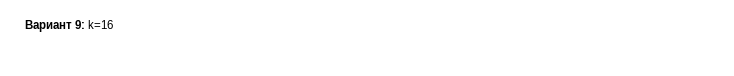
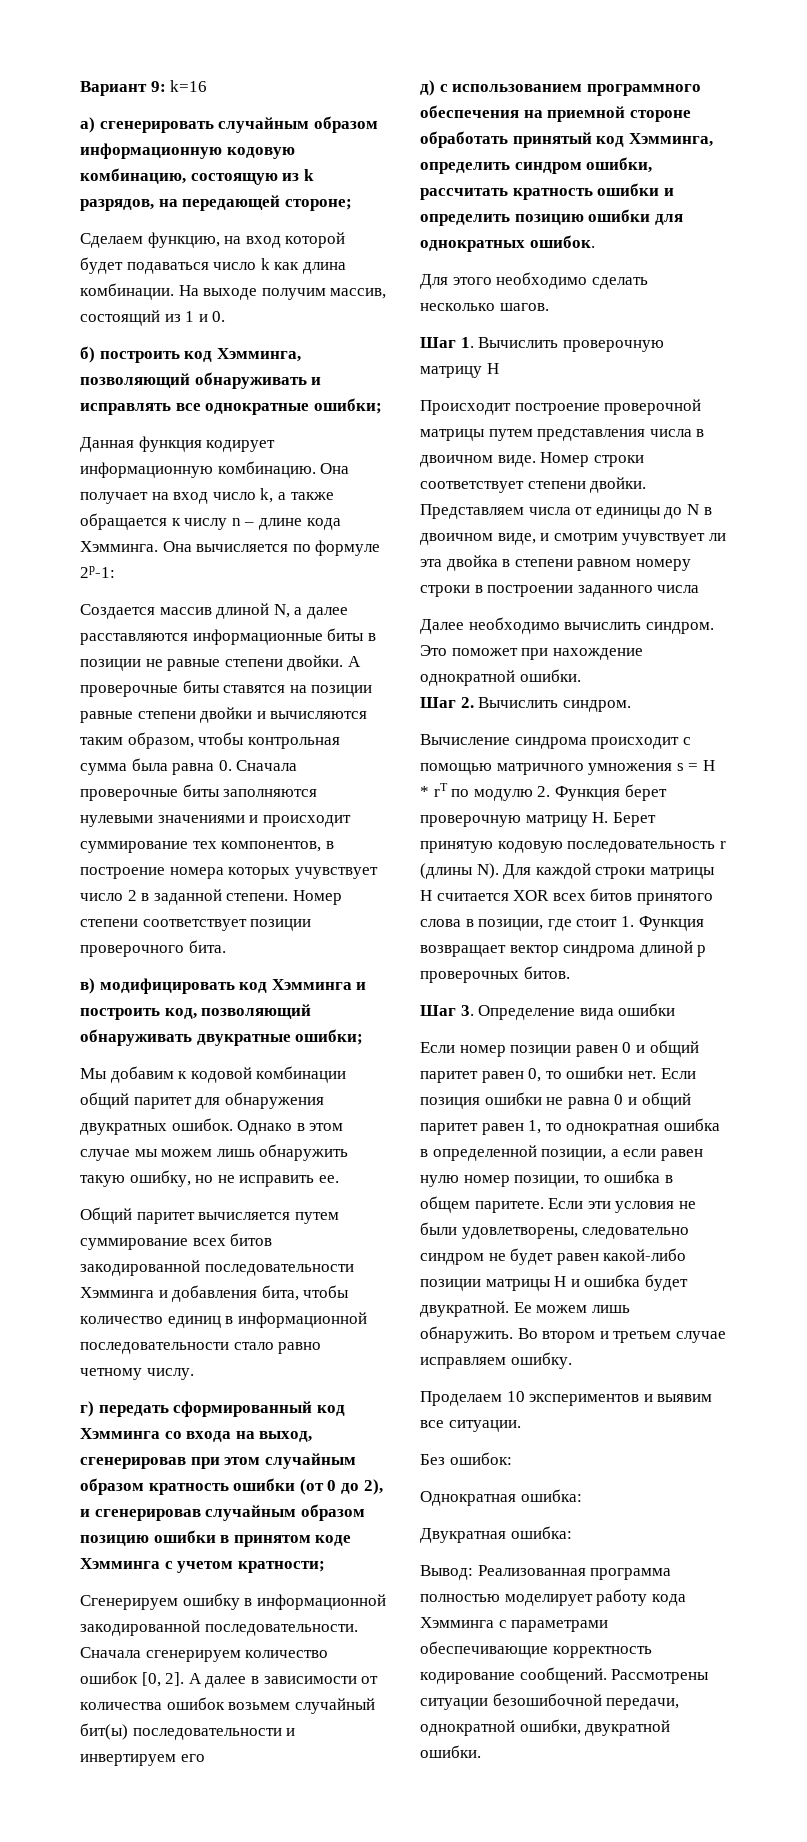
+ а) сгенерировать случайным образом информационную кодовую комбинацию, состоящую из k разрядов, на передающей стороне;
+ Сделаем функцию, на вход которой будет подаваться число k как длина комбинации. На выходе получим массив, состоящий из 1 и 0.
+ б) построить код Хэмминга, позволяющий обнаруживать и исправлять все однократные ошибки;
+ Данная функция кодирует информационную комбинацию. Она получает на вход число k, а также обращается к числу n – длине кода Хэмминга. Она вычисляется по формуле 2p-1:
+ Создается массив длиной N, а далее расставляются информационные биты в позиции не равные степени двойки. А проверочные биты ставятся на позиции равные степени двойки и вычисляются таким образом, чтобы контрольная сумма была равна 0. Сначала проверочные биты заполняются нулевыми значениями и происходит суммирование тех компонентов, в построение номера которых учувствует число 2 в заданной степени. Номер степени соответствует позиции проверочного бита.
+ в) модифицировать код Хэмминга и построить код, позволяющий обнаруживать двукратные ошибки;
+ Мы добавим к кодовой комбинации общий паритет для обнаружения двукратных ошибок. Однако в этом случае мы можем лишь обнаружить такую ошибку, но не исправить ее.
+ Общий паритет вычисляется путем суммирование всех битов закодированной последовательности Хэмминга и добавления бита, чтобы количество единиц в информационной последовательности стало равно четному числу.
+ г) передать сформированный код Хэмминга со входа на выход, сгенерировав при этом случайным образом кратность ошибки (от 0 до 2), и сгенерировав случайным образом позицию ошибки в принятом коде Хэмминга с учетом кратности;
+ Сгенерируем ошибку в информационной закодированной последовательности. Сначала сгенерируем количество ошибок [0, 2]. А далее в зависимости от количества ошибок возьмем случайный бит(ы) последовательности и инвертируем его
+ д) с использованием программного обеспечения на приемной стороне обработать принятый код Хэмминга, определить синдром ошибки, рассчитать кратность ошибки и определить позицию ошибки для однократных ошибок.
+ Для этого необходимо сделать несколько шагов.
+ Шаг 1. Вычислить проверочную матрицу H
+ Происходит построение проверочной матрицы путем представления числа в двоичном виде. Номер строки соответствует степени двойки. Представляем числа от единицы до N в двоичном виде, и смотрим учувствует ли эта двойка в степени равном номеру строки в построении заданного числа
+ Далее необходимо вычислить синдром. Это поможет при нахождение однократной ошибки.
+ Шаг 2. Вычислить синдром.
+ Вычисление синдрома происходит с помощью матричного умножения s = H * rT по модулю 2. Функция берет проверочную матрицу H. Берет принятую кодовую последовательность r (длины N). Для каждой строки матрицы H считается XOR всех битов принятого слова в позиции, где стоит 1. Функция возвращает вектор синдрома длиной p проверочных битов.
+ Шаг 3. Определение вида ошибки
+ Если номер позиции равен 0 и общий паритет равен 0, то ошибки нет. Если позиция ошибки не равна 0 и общий паритет равен 1, то однократная ошибка в определенной позиции, а если равен нулю номер позиции, то ошибка в общем паритете. Если эти условия не были удовлетворены, следовательно синдром не будет равен какой-либо позиции матрицы H и ошибка будет двукратной. Ее можем лишь обнаружить. Во втором и третьем случае исправляем ошибку.
+ Проделаем 10 экспериментов и выявим все ситуации.
+ Без ошибок:
+ Однократная ошибка:
+ Двукратная ошибка:
+ Вывод: Реализованная программа полностью моделирует работу кода Хэмминга с параметрами обеспечивающие корректность кодирование сообщений. Рассмотрены ситуации безошибочной передачи, однократной ошибки, двукратной ошибки.

